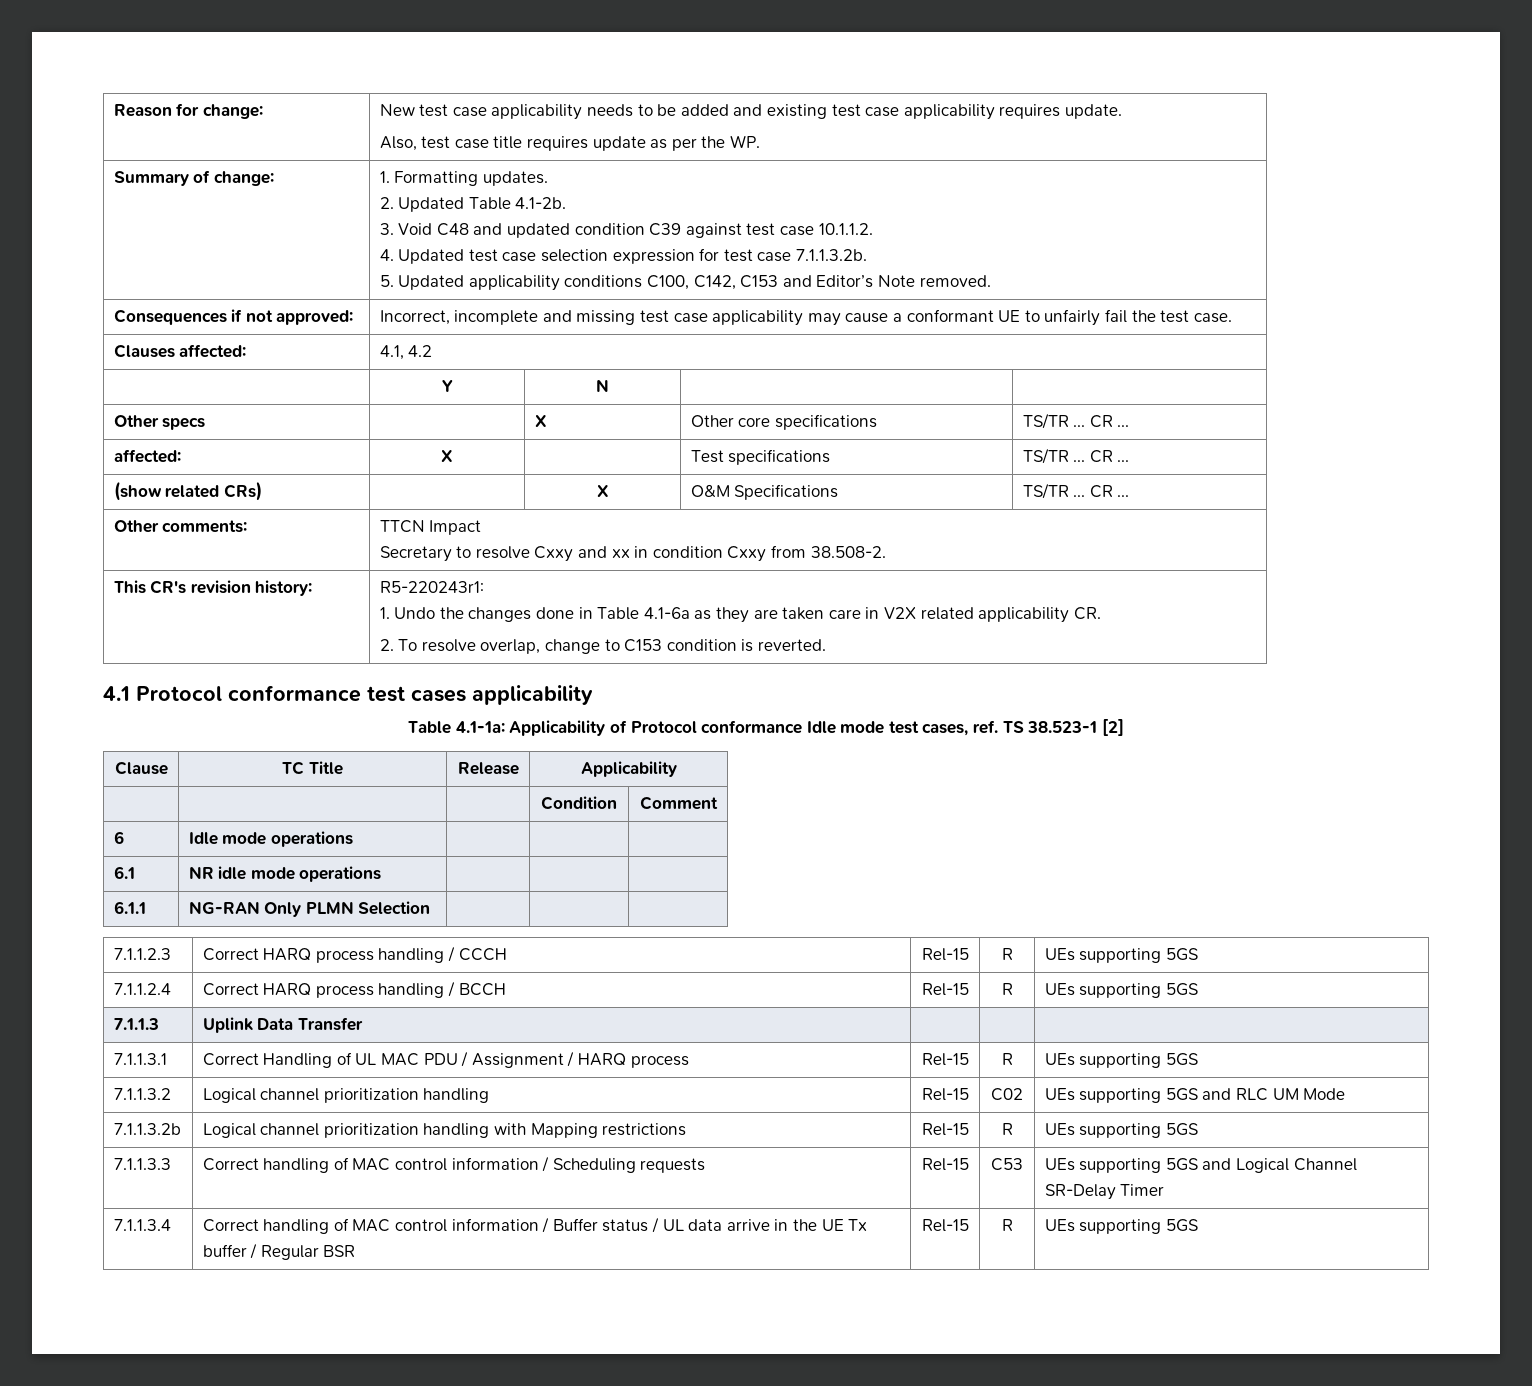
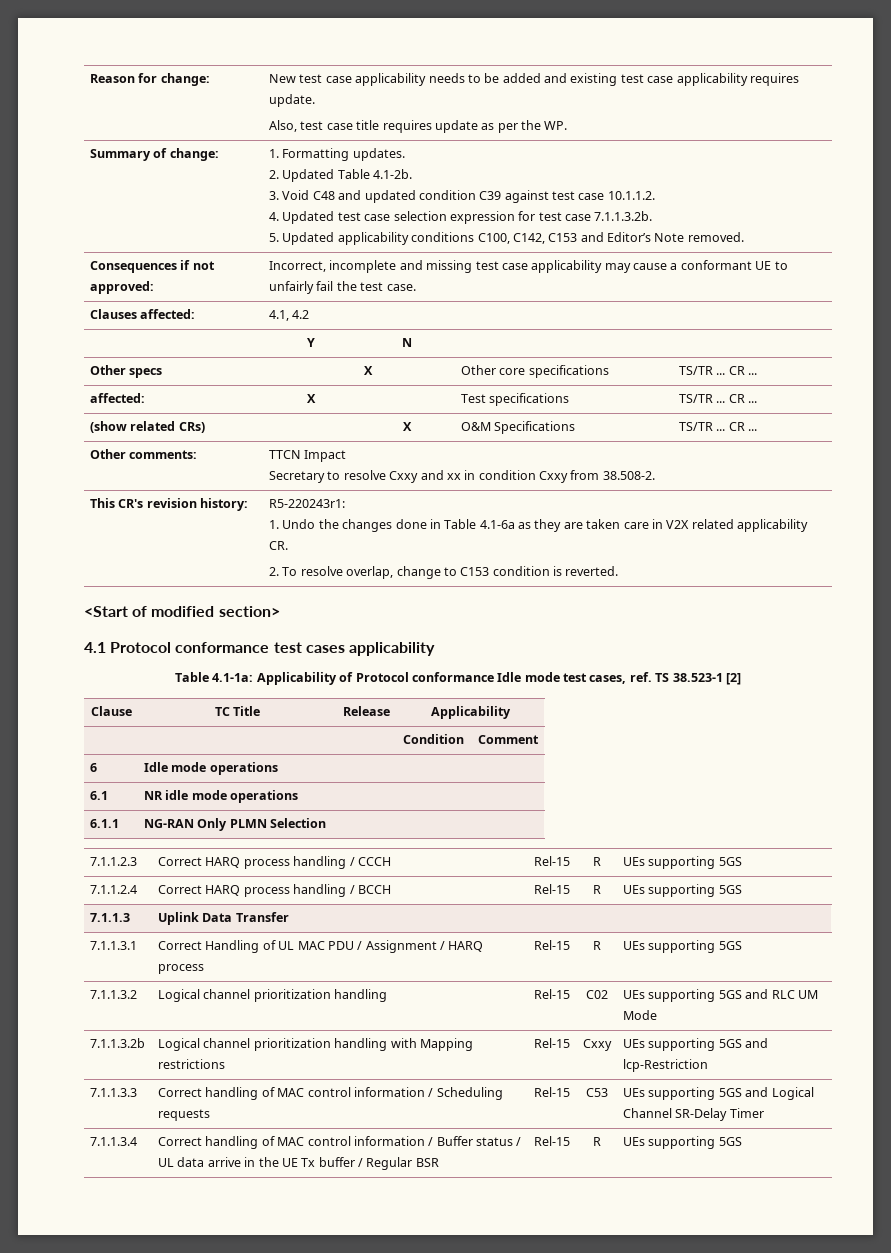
+ <Start of modified section>
- 7.1.1.3.2b | Logical channel prioritization handling with Mapping restrictions | Rel-15 | R | UEs supporting 5GS
+ 7.1.1.3.2b | Logical channel prioritization handling with Mapping restrictions | Rel-15 | Cxxy | UEs supporting 5GS and lcp-Restriction

